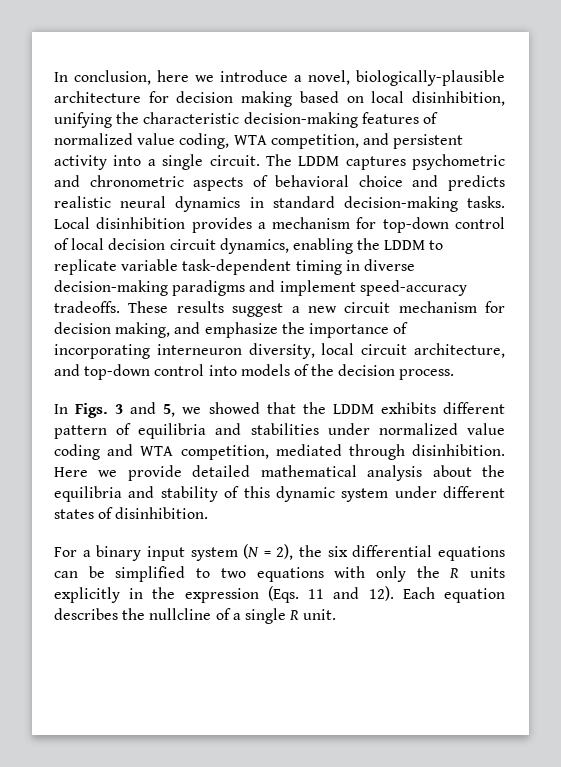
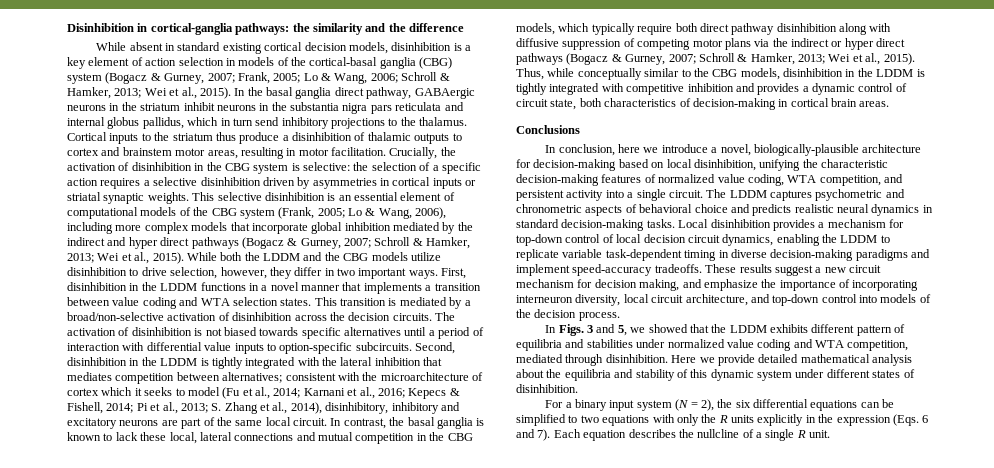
+ Disinhibition in cortical-ganglia pathways: the similarity and the difference
+ While absent in standard existing cortical decision models, disinhibition is a key element of action selection in models of the cortical-basal ganglia (CBG) system (Bogacz & Gurney, 2007; Frank, 2005; Lo & Wang, 2006; Schroll & Hamker, 2013; Wei et al., 2015). In the basal ganglia direct pathway, GABAergic neurons in the striatum inhibit neurons in the substantia nigra pars reticulata and internal globus pallidus, which in turn send inhibitory projections to the thalamus. Cortical inputs to the striatum thus produce a disinhibition of thalamic outputs to cortex and brainstem motor areas, resulting in motor facilitation. Crucially, the activation of disinhibition in the CBG system is selective: the selection of a specific action requires a selective disinhibition driven by asymmetries in cortical inputs or striatal synaptic weights. This selective disinhibition is an essential element of computational models of the CBG system (Frank, 2005; Lo & Wang, 2006), including more complex models that incorporate global inhibition mediated by the indirect and hyper direct pathways (Bogacz & Gurney, 2007; Schroll & Hamker, 2013; Wei et al., 2015). While both the LDDM and the CBG models utilize disinhibition to drive selection, however, they differ in two important ways. First, disinhibition in the LDDM functions in a novel manner that implements a transition between value coding and WTA selection states. This transition is mediated by a broad/non-selective activation of disinhibition across the decision circuits. The activation of disinhibition is not biased towards specific alternatives until a period of interaction with differential value inputs to option-specific subcircuits. Second, disinhibition in the LDDM is tightly integrated with the lateral inhibition that mediates competition between alternatives; consistent with the microarchitecture of cortex which it seeks to model (Fu et al., 2014; Karnani et al., 2016; Kepecs & Fishell, 2014; Pi et al., 2013; S. Zhang et al., 2014), disinhibitory, inhibitory and excitatory neurons are part of the same local circuit. In contrast, the basal ganglia is known to lack these local, lateral connections and mutual competition in the CBG models, which typically require both direct pathway disinhibition along with diffusive suppression of competing motor plans via the indirect or hyper direct pathways (Bogacz & Gurney, 2007; Schroll & Hamker, 2013; Wei et al., 2015). Thus, while conceptually similar to the CBG models, disinhibition in the LDDM is tightly integrated with competitive inhibition and provides a dynamic control of circuit state, both characteristics of decision-making in cortical brain areas.
+ Conclusions
- In conclusion, here we introduce a novel, biologically-plausible architecture for decision making based on local disinhibition, unifying the characteristic decision-making features of normalized value coding, WTA competition, and persistent activity into a single circuit.
+ In conclusion, here we introduce a novel, biologically-plausible architecture for decision-making based on local disinhibition, unifying the characteristic decision-making features of normalized value coding, WTA competition, and persistent activity into a single circuit.
- For a binary input system (N = 2), the six differential equations can be simplified to two equations with only the R units explicitly in the expression (Eqs. 11 and 12).
+ For a binary input system (N = 2), the six differential equations can be simplified to two equations with only the R units explicitly in the expression (Eqs. 6 and 7).

